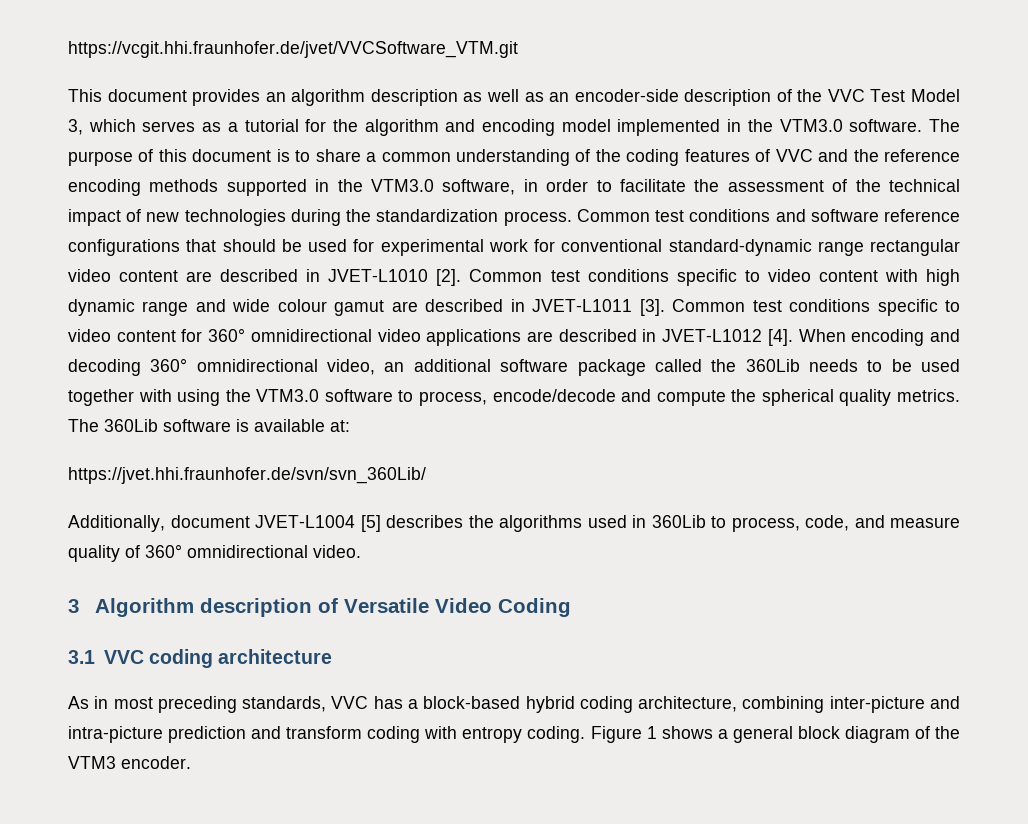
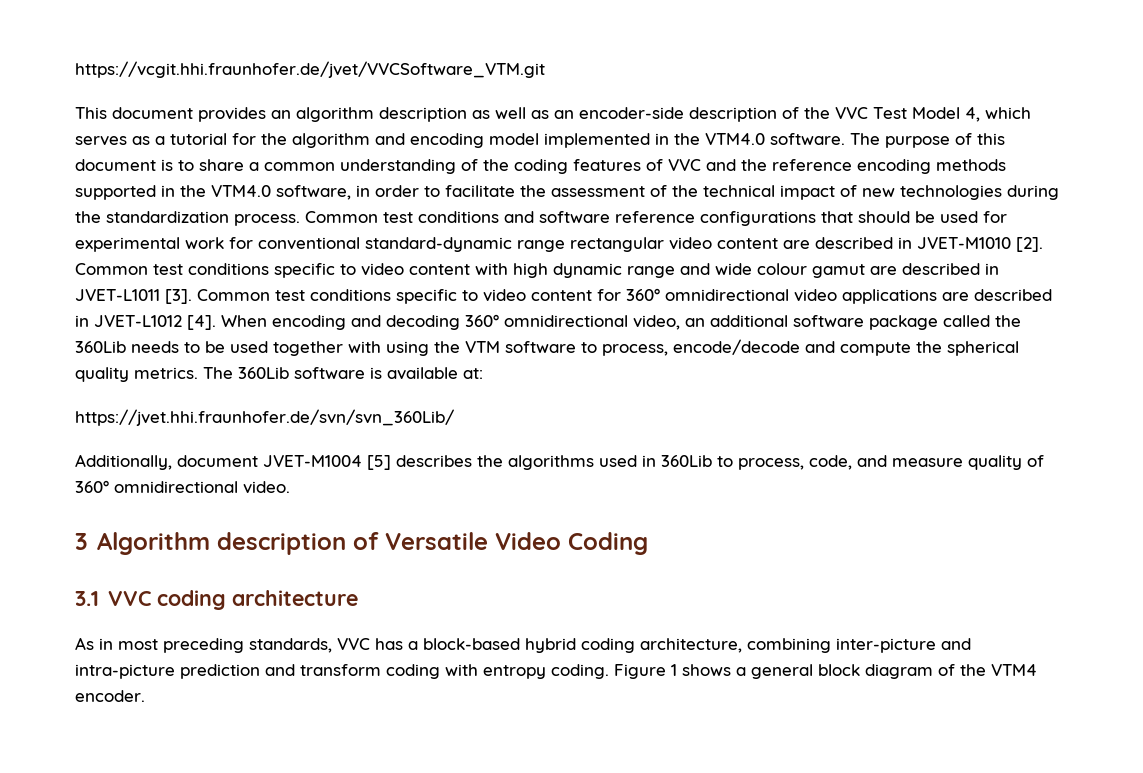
- This document provides an algorithm description as well as an encoder-side description of the VVC Test Model 3, which serves as a tutorial for the algorithm and encoding model implemented in the VTM3.0 software.
+ This document provides an algorithm description as well as an encoder-side description of the VVC Test Model 4, which serves as a tutorial for the algorithm and encoding model implemented in the VTM4.0 software.
- The purpose of this document is to share a common understanding of the coding features of VVC and the reference encoding methods supported in the VTM3.0 software, in order to facilitate the assessment of the technical impact of new technologies during the standardization process.
+ The purpose of this document is to share a common understanding of the coding features of VVC and the reference encoding methods supported in the VTM4.0 software, in order to facilitate the assessment of the technical impact of new technologies during the standardization process.
- Common test conditions and software reference configurations that should be used for experimental work for conventional standard-dynamic range rectangular video content are described in JVET-L1010 [2].
+ Common test conditions and software reference configurations that should be used for experimental work for conventional standard-dynamic range rectangular video content are described in JVET-M1010 [2].
- When encoding and decoding 360° omnidirectional video, an additional software package called the 360Lib needs to be used together with using the VTM3.0 software to process, encode/decode and compute the spherical quality metrics.
+ When encoding and decoding 360° omnidirectional video, an additional software package called the 360Lib needs to be used together with using the VTM software to process, encode/decode and compute the spherical quality metrics.
- Additionally, document JVET-L1004 [5] describes the algorithms used in 360Lib to process, code, and measure quality of 360° omnidirectional video.
+ Additionally, document JVET-M1004 [5] describes the algorithms used in 360Lib to process, code, and measure quality of 360° omnidirectional video.
- Figure 1 shows a general block diagram of the VTM3 encoder.
+ Figure 1 shows a general block diagram of the VTM4 encoder.

